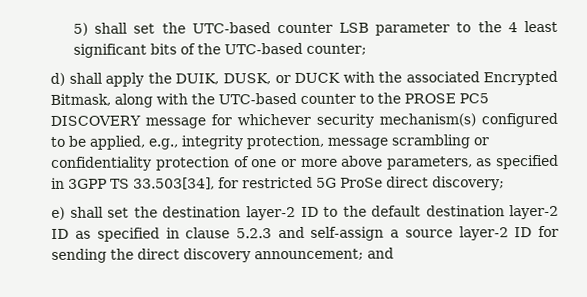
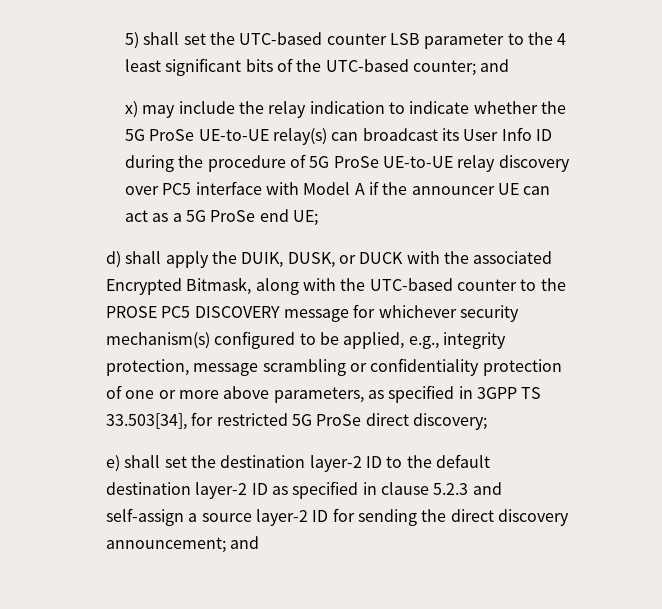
- 5) shall set the UTC-based counter LSB parameter to the 4 least significant bits of the UTC-based counter;
+ 5) shall set the UTC-based counter LSB parameter to the 4 least significant bits of the UTC-based counter; and
+ x) may include the relay indication to indicate whether the 5G ProSe UE-to-UE relay(s) can broadcast its User Info ID during the procedure of 5G ProSe UE-to-UE relay discovery over PC5 interface with Model A if the announcer UE can act as a 5G ProSe end UE;

